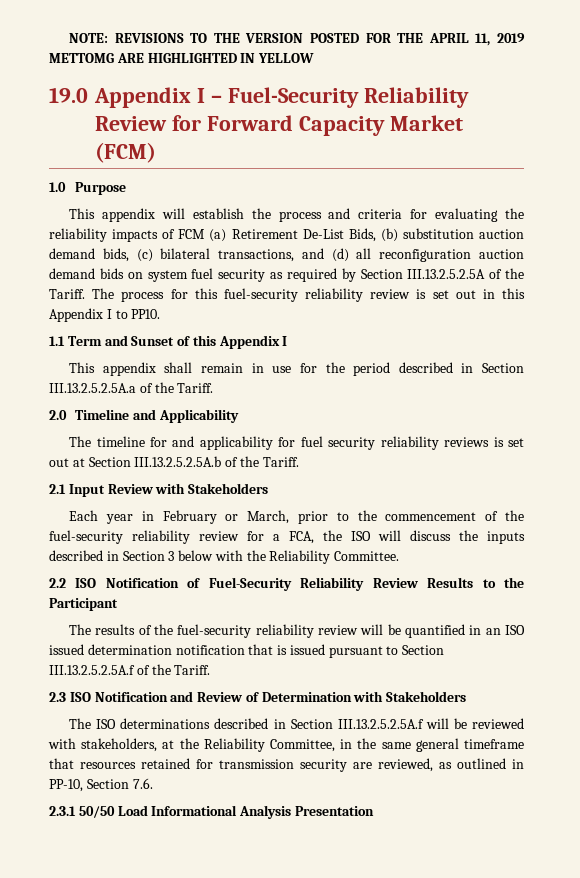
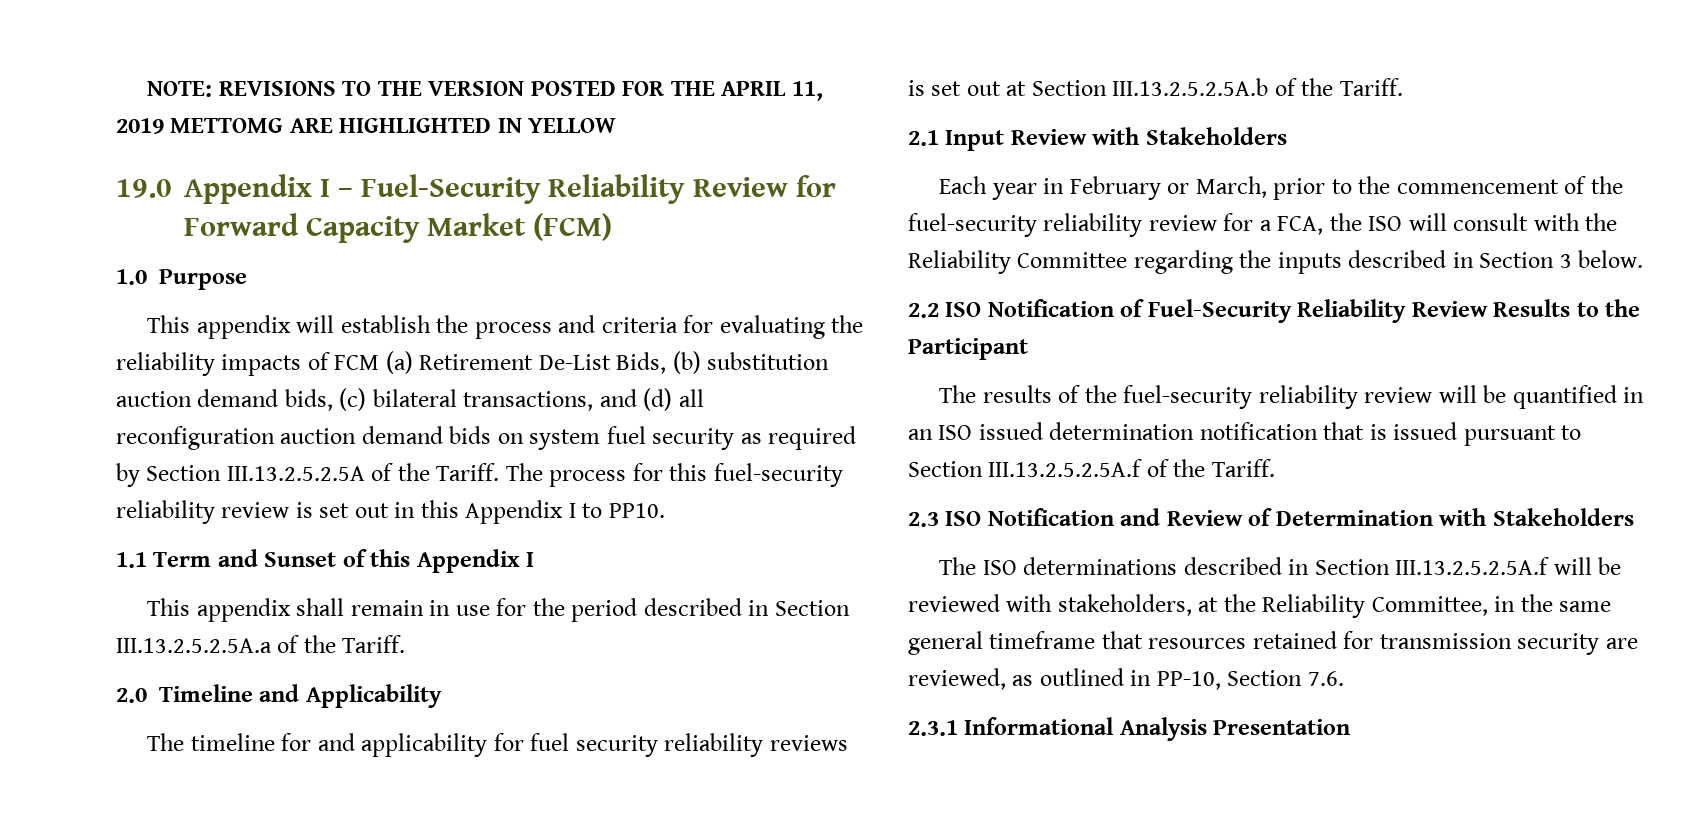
- Each year in February or March, prior to the commencement of the fuel-security reliability review for a FCA, the ISO will discuss the inputs described in Section 3 below with the Reliability Committee.
+ Each year in February or March, prior to the commencement of the fuel-security reliability review for a FCA, the ISO will consult with the Reliability Committee regarding the inputs described in Section 3 below.
- 2.3.1 50/50 Load Informational Analysis Presentation
+ 2.3.1 Informational Analysis Presentation

